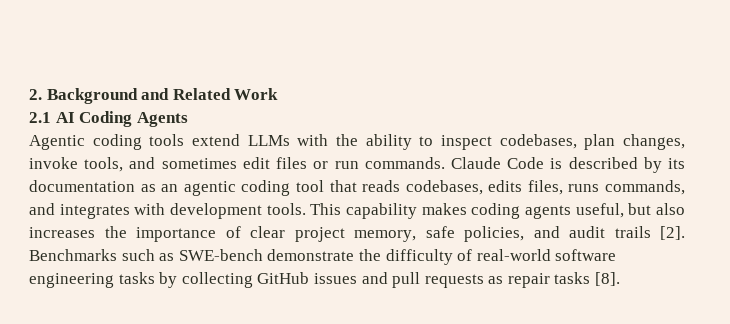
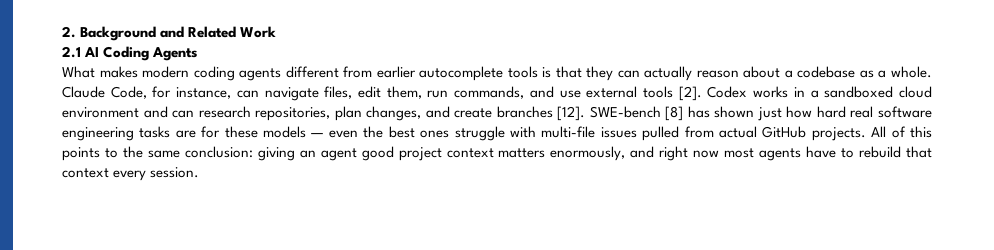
- Agentic coding tools extend LLMs with the ability to inspect codebases, plan changes, invoke tools, and sometimes edit files or run commands. Claude Code is described by its documentation as an agentic coding tool that reads codebases, edits files, runs commands, and integrates with development tools. This capability makes coding agents useful, but also increases the importance of clear project memory, safe policies, and audit trails [2]. Benchmarks such as SWE-bench demonstrate the difficulty of real-world software engineering tasks by collecting GitHub issues and pull requests as repair tasks [8].
+ What makes modern coding agents different from earlier autocomplete tools is that they can actually reason about a codebase as a whole. Claude Code, for instance, can navigate files, edit them, run commands, and use external tools [2]. Codex works in a sandboxed cloud environment and can research repositories, plan changes, and create branches [12]. SWE-bench [8] has shown just how hard real software engineering tasks are for these models — even the best ones struggle with multi-file issues pulled from actual GitHub projects. All of this points to the same conclusion: giving an agent good project context matters enormously, and right now most agents have to rebuild that context every session.

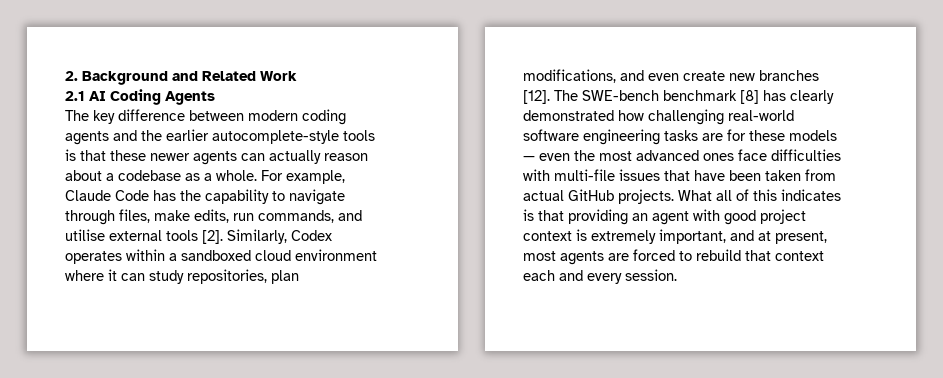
- What makes modern coding agents different from earlier autocomplete tools is that they can actually reason about a codebase as a whole.
+ The key difference between modern coding agents and the earlier autocomplete-style tools is that these newer agents can actually reason about a codebase as a whole.
- Claude Code, for instance, can navigate files, edit them, run commands, and use external tools [2].
+ For example, Claude Code has the capability to navigate through files, make edits, run commands, and utilise external tools [2].
- Codex works in a sandboxed cloud environment and can research repositories, plan changes, and create branches [12]. SWE-bench [8] has shown just how hard real software engineering tasks are for these models — even the best ones struggle with multi-file issues pulled from actual GitHub projects. All of this points to the same conclusion: giving an agent good project context matters enormously, and right now most agents have to rebuild that context every session.
+ Similarly, Codex operates within a sandboxed cloud environment where it can study repositories, plan modifications, and even create new branches [12]. The SWE-bench benchmark [8] has clearly demonstrated how challenging real-world software engineering tasks are for these models — even the most advanced ones face difficulties with multi-file issues that have been taken from actual GitHub projects. What all of this indicates is that providing an agent with good project context is extremely important, and at present, most agents are forced to rebuild that context each and every session.

